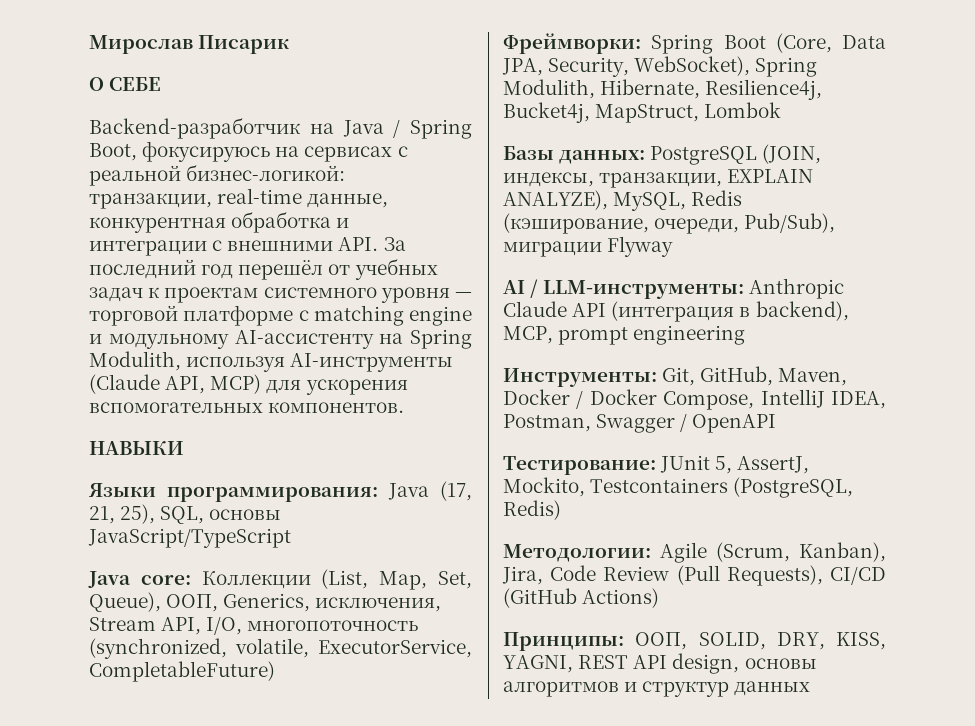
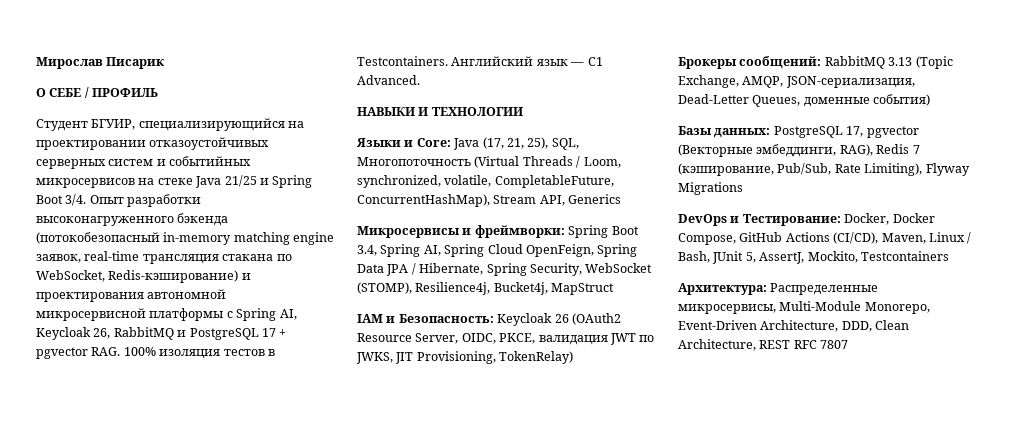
- О СЕБЕ
- Backend-разработчик на Java / Spring Boot, фокусируюсь на сервисах с реальной бизнес-логикой: транзакции, real-time данные, конкурентная обработка и интеграции с внешними API. За последний год перешёл от учебных задач к проектам системного уровня — торговой платформе с matching engine и модульному AI-ассистенту на Spring Modulith, используя AI-инструменты (Claude API, MCP) для ускорения вспомогательных компонентов.
+ О СЕБЕ / ПРОФИЛЬ
+ Студент БГУИР, специализирующийся на проектировании отказоустойчивых серверных систем и событийных микросервисов на стеке Java 21/25 и Spring Boot 3/4. Опыт разработки высоконагруженного бэкенда (потокобезопасный in-memory matching engine заявок, real-time трансляция стакана по WebSocket, Redis-кэширование) и проектирования автономной микросервисной платформы с Spring AI, Keycloak 26, RabbitMQ и PostgreSQL 17 + pgvector RAG. 100% изоляция тестов в Testcontainers. Английский язык — C1 Advanced.
- НАВЫКИ
+ НАВЫКИ И ТЕХНОЛОГИИ
- Языки программирования: Java (17, 21, 25), SQL, основы JavaScript/TypeScript
- Java core: Коллекции (List, Map, Set, Queue), ООП, Generics, исключения, Stream API, I/O, многопоточность (synchronized, volatile, ExecutorService, CompletableFuture)
- Фреймворки: Spring Boot (Core, Data JPA, Security, WebSocket), Spring Modulith, Hibernate, Resilience4j, Bucket4j, MapStruct, Lombok
- Базы данных: PostgreSQL (JOIN, индексы, транзакции, EXPLAIN ANALYZE), MySQL, Redis (кэширование, очереди, Pub/Sub), миграции Flyway
- AI / LLM-инструменты: Anthropic Claude API (интеграция в backend), MCP, prompt engineering
- Инструменты: Git, GitHub, Maven, Docker / Docker Compose, IntelliJ IDEA, Postman, Swagger / OpenAPI
- Тестирование: JUnit 5, AssertJ, Mockito, Testcontainers (PostgreSQL, Redis)
- Методологии: Agile (Scrum, Kanban), Jira, Code Review (Pull Requests), CI/CD (GitHub Actions)
- Принципы: ООП, SOLID, DRY, KISS, YAGNI, REST API design, основы алгоритмов и структур данных
+ Языки и Core: Java (17, 21, 25), SQL, Многопоточность (Virtual Threads / Loom, synchronized, volatile, CompletableFuture, ConcurrentHashMap), Stream API, Generics
+ Микросервисы и фреймворки: Spring Boot 3.4, Spring AI, Spring Cloud OpenFeign, Spring Data JPA / Hibernate, Spring Security, WebSocket (STOMP), Resilience4j, Bucket4j, MapStruct
+ IAM и Безопасность: Keycloak 26 (OAuth2 Resource Server, OIDC, PKCE, валидация JWT по JWKS, JIT Provisioning, TokenRelay)
+ Брокеры сообщений: RabbitMQ 3.13 (Topic Exchange, AMQP, JSON-сериализация, Dead-Letter Queues, доменные события)
+ Базы данных: PostgreSQL 17, pgvector (Векторные эмбеддинги, RAG), Redis 7 (кэширование, Pub/Sub, Rate Limiting), Flyway Migrations
+ DevOps и Тестирование: Docker, Docker Compose, GitHub Actions (CI/CD), Maven, Linux / Bash, JUnit 5, AssertJ, Mockito, Testcontainers
+ Архитектура: Распределенные микросервисы, Multi-Module Monorepo, Event-Driven Architecture, DDD, Clean Architecture, REST RFC 7807

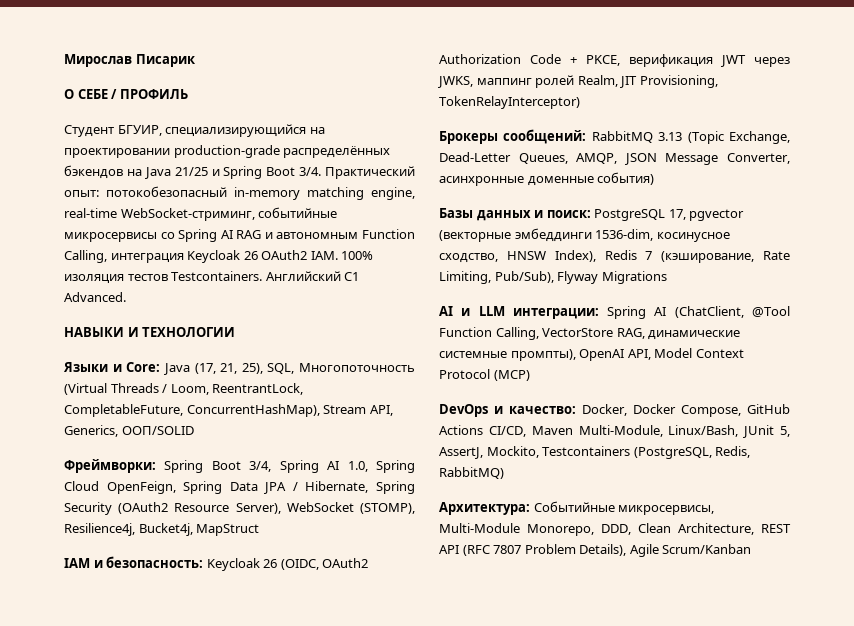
- Студент БГУИР, специализирующийся на проектировании отказоустойчивых серверных систем и событийных микросервисов на стеке Java 21/25 и Spring Boot 3/4.
+ Студент БГУИР, специализирующийся на проектировании production-grade распределённых бэкендов на Java 21/25 и Spring Boot 3/4.
- Опыт разработки высоконагруженного бэкенда (потокобезопасный in-memory matching engine заявок, real-time трансляция стакана по WebSocket, Redis-кэширование) и проектирования автономной микросервисной платформы с Spring AI, Keycloak 26, RabbitMQ и PostgreSQL 17 + pgvector RAG. 100% изоляция тестов в Testcontainers.
+ Практический опыт: потокобезопасный in-memory matching engine, real-time WebSocket-стриминг, событийные микросервисы со Spring AI RAG и автономным Function Calling, интеграция Keycloak 26 OAuth2 IAM. 100% изоляция тестов Testcontainers.
- Английский язык — C1 Advanced.
+ Английский C1 Advanced.
- Языки и Core: Java (17, 21, 25), SQL, Многопоточность (Virtual Threads / Loom, synchronized, volatile, CompletableFuture, ConcurrentHashMap), Stream API, Generics
- Микросервисы и фреймворки: Spring Boot 3.4, Spring AI, Spring Cloud OpenFeign, Spring Data JPA / Hibernate, Spring Security, WebSocket (STOMP), Resilience4j, Bucket4j, MapStruct
+ Языки и Core: Java (17, 21, 25), SQL, Многопоточность (Virtual Threads / Loom, ReentrantLock, CompletableFuture, ConcurrentHashMap), Stream API, Generics, ООП/SOLID
+ Фреймворки: Spring Boot 3/4, Spring AI 1.0, Spring Cloud OpenFeign, Spring Data JPA / Hibernate, Spring Security (OAuth2 Resource Server), WebSocket (STOMP), Resilience4j, Bucket4j, MapStruct
- IAM и Безопасность: Keycloak 26 (OAuth2 Resource Server, OIDC, PKCE, валидация JWT по JWKS, JIT Provisioning, TokenRelay)
+ IAM и безопасность: Keycloak 26 (OIDC, OAuth2 Authorization Code + PKCE, верификация JWT через JWKS, маппинг ролей Realm, JIT Provisioning, TokenRelayInterceptor)
- Брокеры сообщений: RabbitMQ 3.13 (Topic Exchange, AMQP, JSON-сериализация, Dead-Letter Queues, доменные события)
- Базы данных: PostgreSQL 17, pgvector (Векторные эмбеддинги, RAG), Redis 7 (кэширование, Pub/Sub, Rate Limiting), Flyway Migrations
+ Брокеры сообщений: RabbitMQ 3.13 (Topic Exchange, Dead-Letter Queues, AMQP, JSON Message Converter, асинхронные доменные события)
+ Базы данных и поиск: PostgreSQL 17, pgvector (векторные эмбеддинги 1536-dim, косинусное сходство, HNSW Index), Redis 7 (кэширование, Rate Limiting, Pub/Sub), Flyway Migrations
+ AI и LLM интеграции: Spring AI (ChatClient, @Tool Function Calling, VectorStore RAG, динамические системные промпты), OpenAI API, Model Context Protocol (MCP)
- DevOps и Тестирование: Docker, Docker Compose, GitHub Actions (CI/CD), Maven, Linux / Bash, JUnit 5, AssertJ, Mockito, Testcontainers
+ DevOps и качество: Docker, Docker Compose, GitHub Actions CI/CD, Maven Multi-Module, Linux/Bash, JUnit 5, AssertJ, Mockito, Testcontainers (PostgreSQL, Redis, RabbitMQ)
- Архитектура: Распределенные микросервисы, Multi-Module Monorepo, Event-Driven Architecture, DDD, Clean Architecture, REST RFC 7807
+ Архитектура: Событийные микросервисы, Multi-Module Monorepo, DDD, Clean Architecture, REST API (RFC 7807 Problem Details), Agile Scrum/Kanban

